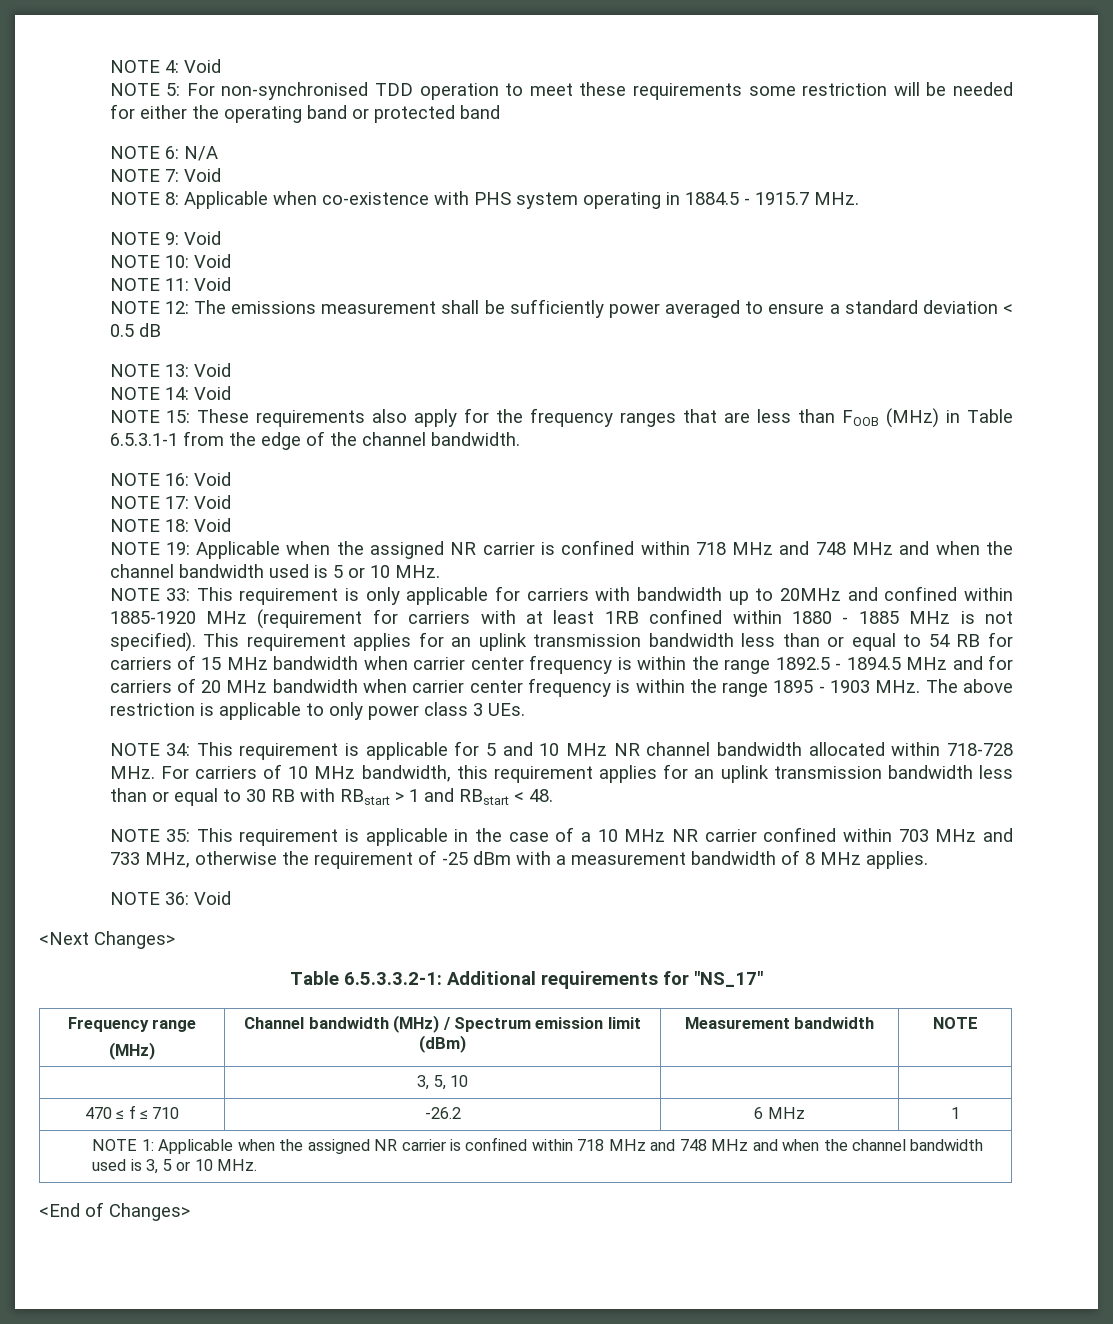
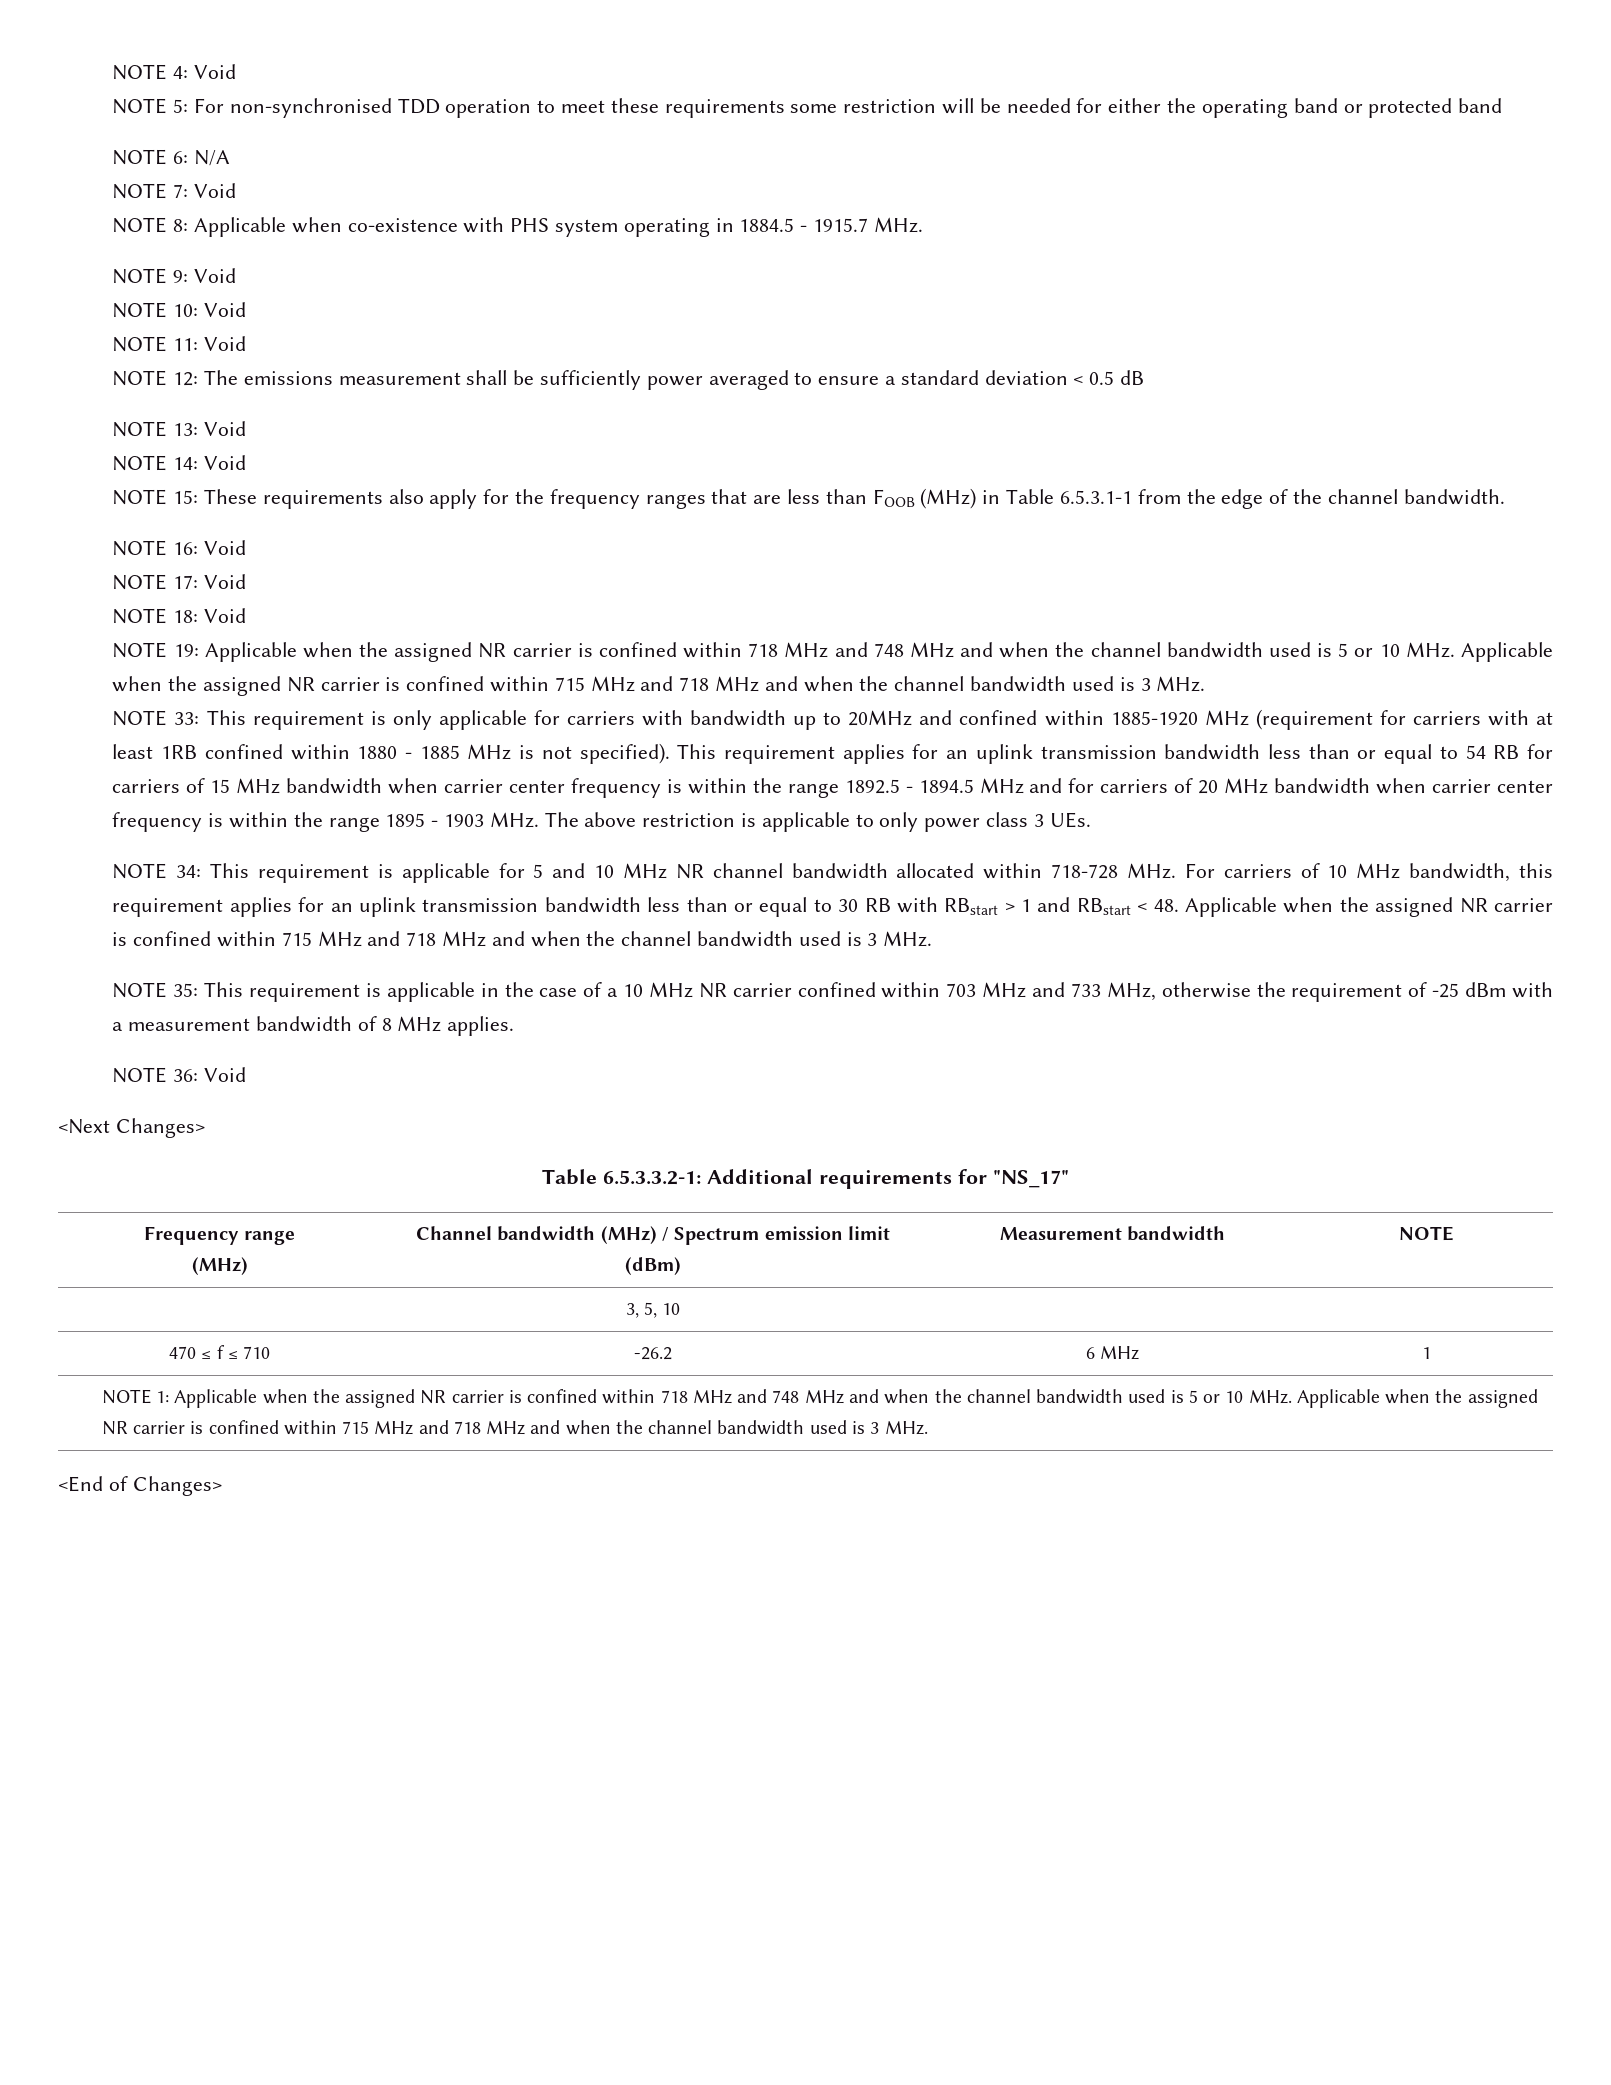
- NOTE 19: Applicable when the assigned NR carrier is confined within 718 MHz and 748 MHz and when the channel bandwidth used is 5 or 10 MHz.
+ NOTE 19: Applicable when the assigned NR carrier is confined within 718 MHz and 748 MHz and when the channel bandwidth used is 5 or 10 MHz. Applicable when the assigned NR carrier is confined within 715 MHz and 718 MHz and when the channel bandwidth used is 3 MHz.
- NOTE 34: This requirement is applicable for 5 and 10 MHz NR channel bandwidth allocated within 718-728 MHz. For carriers of 10 MHz bandwidth, this requirement applies for an uplink transmission bandwidth less than or equal to 30 RB with RBstart > 1 and RBstart < 48.
+ NOTE 34: This requirement is applicable for 5 and 10 MHz NR channel bandwidth allocated within 718-728 MHz. For carriers of 10 MHz bandwidth, this requirement applies for an uplink transmission bandwidth less than or equal to 30 RB with RBstart > 1 and RBstart < 48. Applicable when the assigned NR carrier is confined within 715 MHz and 718 MHz and when the channel bandwidth used is 3 MHz.
- NOTE 1: Applicable when the assigned NR carrier is confined within 718 MHz and 748 MHz and when the channel bandwidth used is 3, 5 or 10 MHz.
+ NOTE 1: Applicable when the assigned NR carrier is confined within 718 MHz and 748 MHz and when the channel bandwidth used is 5 or 10 MHz. Applicable when the assigned NR carrier is confined within 715 MHz and 718 MHz and when the channel bandwidth used is 3 MHz.

